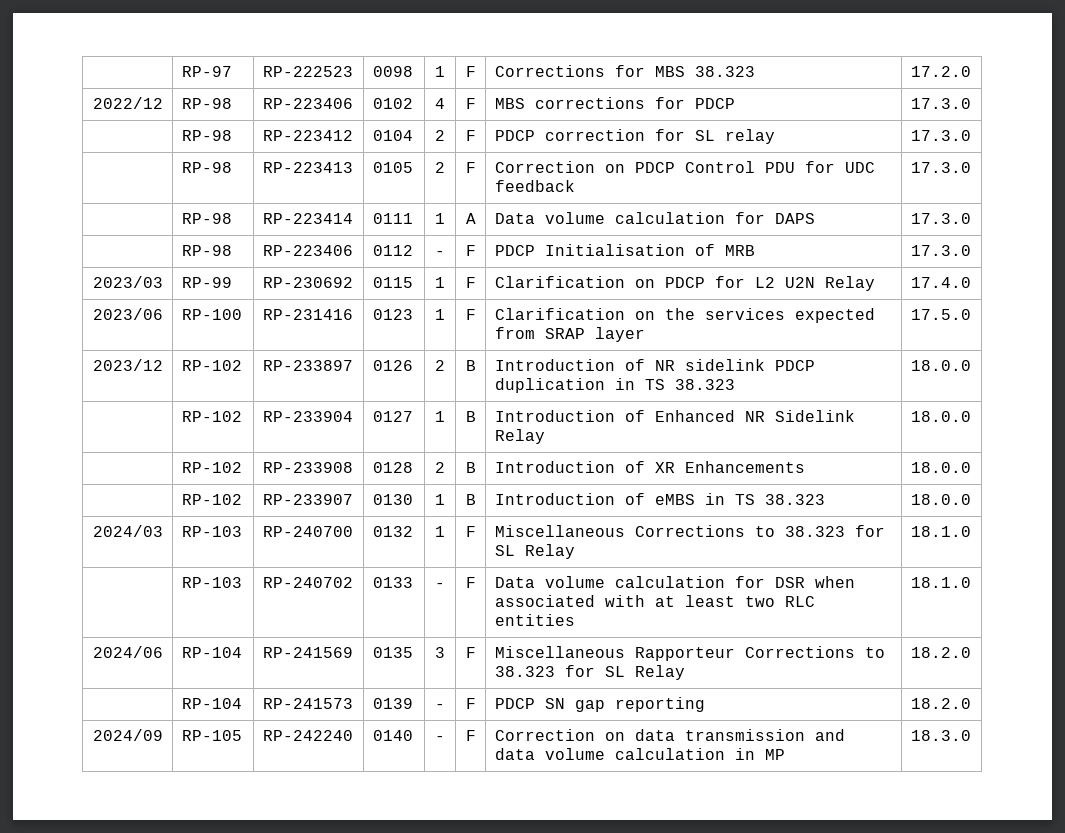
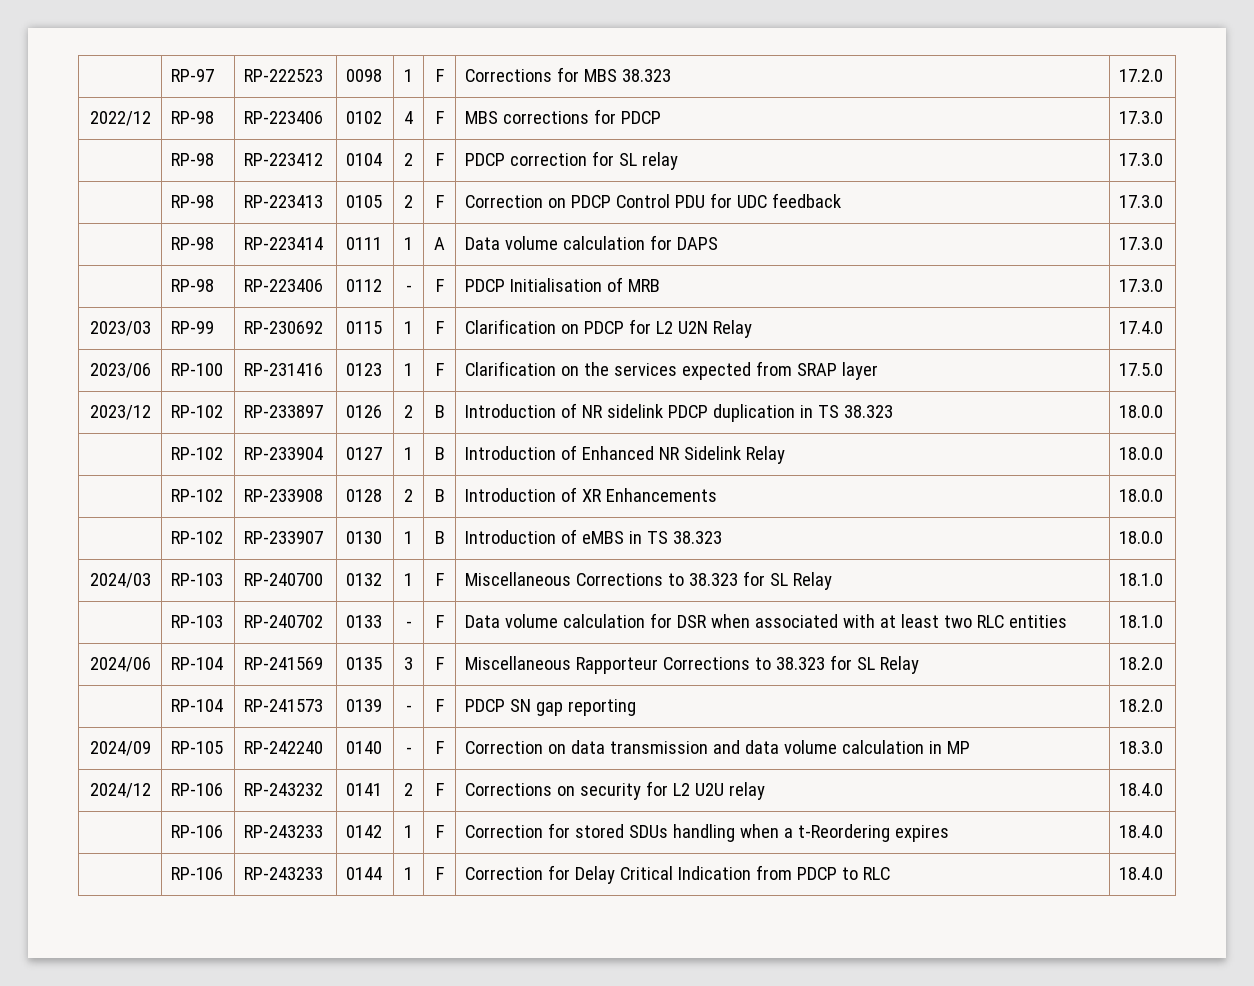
+ 2024/12 | RP-106 | RP-243232 | 0141 | 2 | F | Corrections on security for L2 U2U relay | 18.4.0
+ | RP-106 | RP-243233 | 0142 | 1 | F | Correction for stored SDUs handling when a t-Reordering expires | 18.4.0
+ | RP-106 | RP-243233 | 0144 | 1 | F | Correction for Delay Critical Indication from PDCP to RLC | 18.4.0

